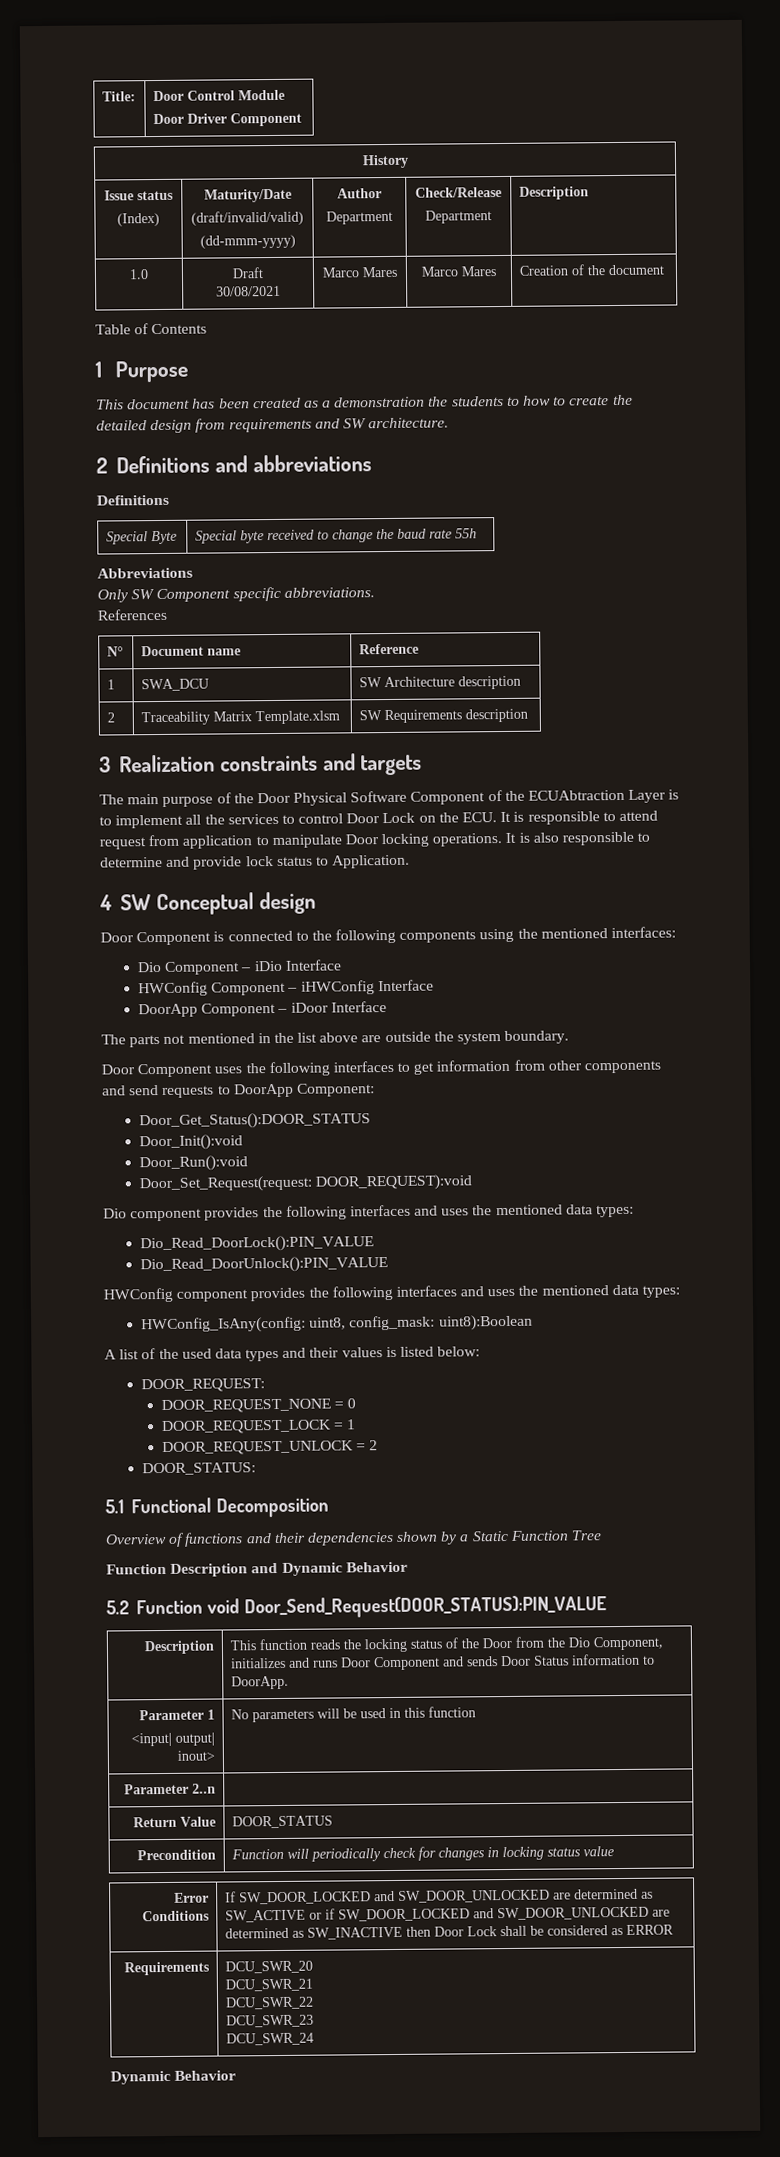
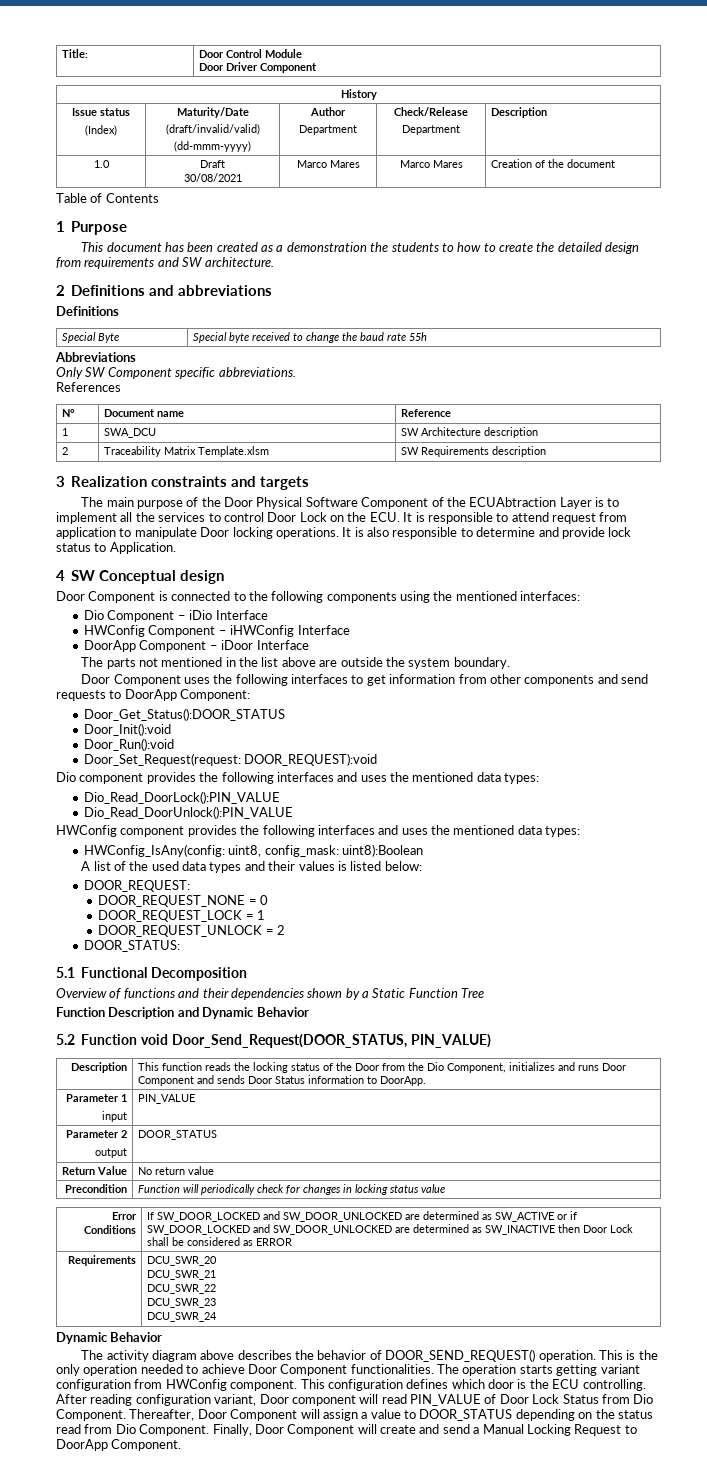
- 5.2 Function void Door_Send_Request(DOOR_STATUS):PIN_VALUE
+ 5.2 Function void Door_Send_Request(DOOR_STATUS, PIN_VALUE)
  Parameter 1
- <input| output| inout> | No parameters will be used in this function
- Parameter 2..n |
+ input | PIN_VALUE
+ Parameter 2
+ output | DOOR_STATUS
- Return Value | DOOR_STATUS
+ Return Value | No return value
+ The activity diagram above describes the behavior of DOOR_SEND_REQUEST() operation. This is the only operation needed to achieve Door Component functionalities. The operation starts getting variant configuration from HWConfig component. This configuration defines which door is the ECU controlling. After reading configuration variant, Door component will read PIN_VALUE of Door Lock Status from Dio Component. Thereafter, Door Component will assign a value to DOOR_STATUS depending on the status read from Dio Component. Finally, Door Component will create and send a Manual Locking Request to DoorApp Component.

